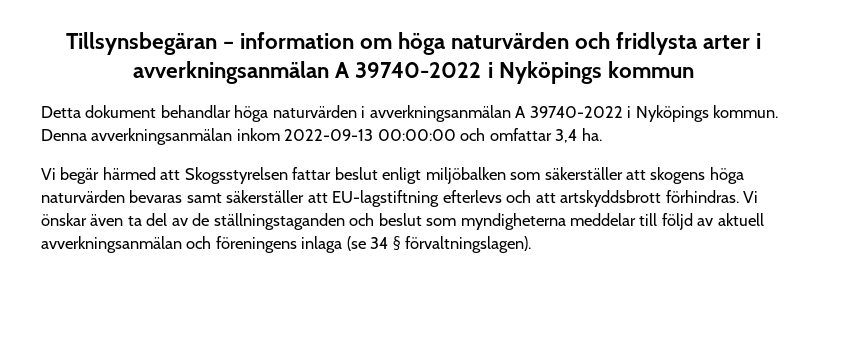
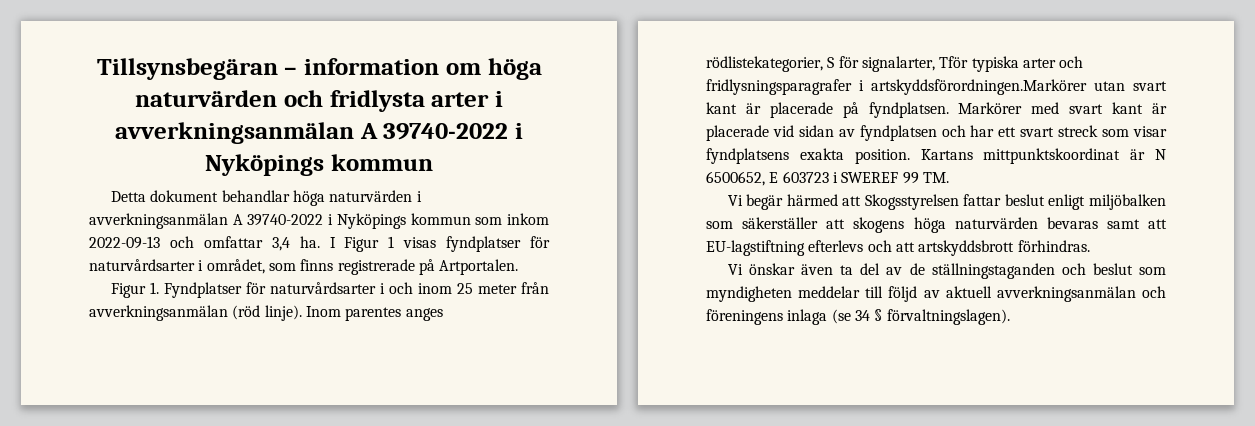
- Detta dokument behandlar höga naturvärden i avverkningsanmälan A 39740-2022 i Nyköpings kommun. Denna avverkningsanmälan inkom 2022-09-13 00:00:00 och omfattar 3,4 ha.
+ Detta dokument behandlar höga naturvärden i avverkningsanmälan A 39740-2022 i Nyköpings kommun som inkom 2022-09-13 och omfattar 3,4 ha. I Figur 1 visas fyndplatser för naturvårdsarter i området, som finns registrerade på Artportalen.
+ Figur 1. Fyndplatser för naturvårdsarter i och inom 25 meter från avverkningsanmälan (röd linje). Inom parentes anges rödlistekategorier, S för signalarter, Tför typiska arter och fridlysningsparagrafer i artskyddsförordningen.Markörer utan svart kant är placerade på fyndplatsen. Markörer med svart kant är placerade vid sidan av fyndplatsen och har ett svart streck som visar fyndplatsens exakta position. Kartans mittpunktskoordinat är N 6500652, E 603723 i SWEREF 99 TM.
- Vi begär härmed att Skogsstyrelsen fattar beslut enligt miljöbalken som säkerställer att skogens höga naturvärden bevaras samt säkerställer att EU-lagstiftning efterlevs och att artskyddsbrott förhindras. Vi önskar även ta del av de ställningstaganden och beslut som myndigheterna meddelar till följd av aktuell avverkningsanmälan och föreningens inlaga (se 34 § förvaltningslagen).
+ Vi begär härmed att Skogsstyrelsen fattar beslut enligt miljöbalken som säkerställer att skogens höga naturvärden bevaras samt att EU-lagstiftning efterlevs och att artskyddsbrott förhindras.
+ Vi önskar även ta del av de ställningstaganden och beslut som myndigheten meddelar till följd av aktuell avverkningsanmälan och föreningens inlaga (se 34 § förvaltningslagen).

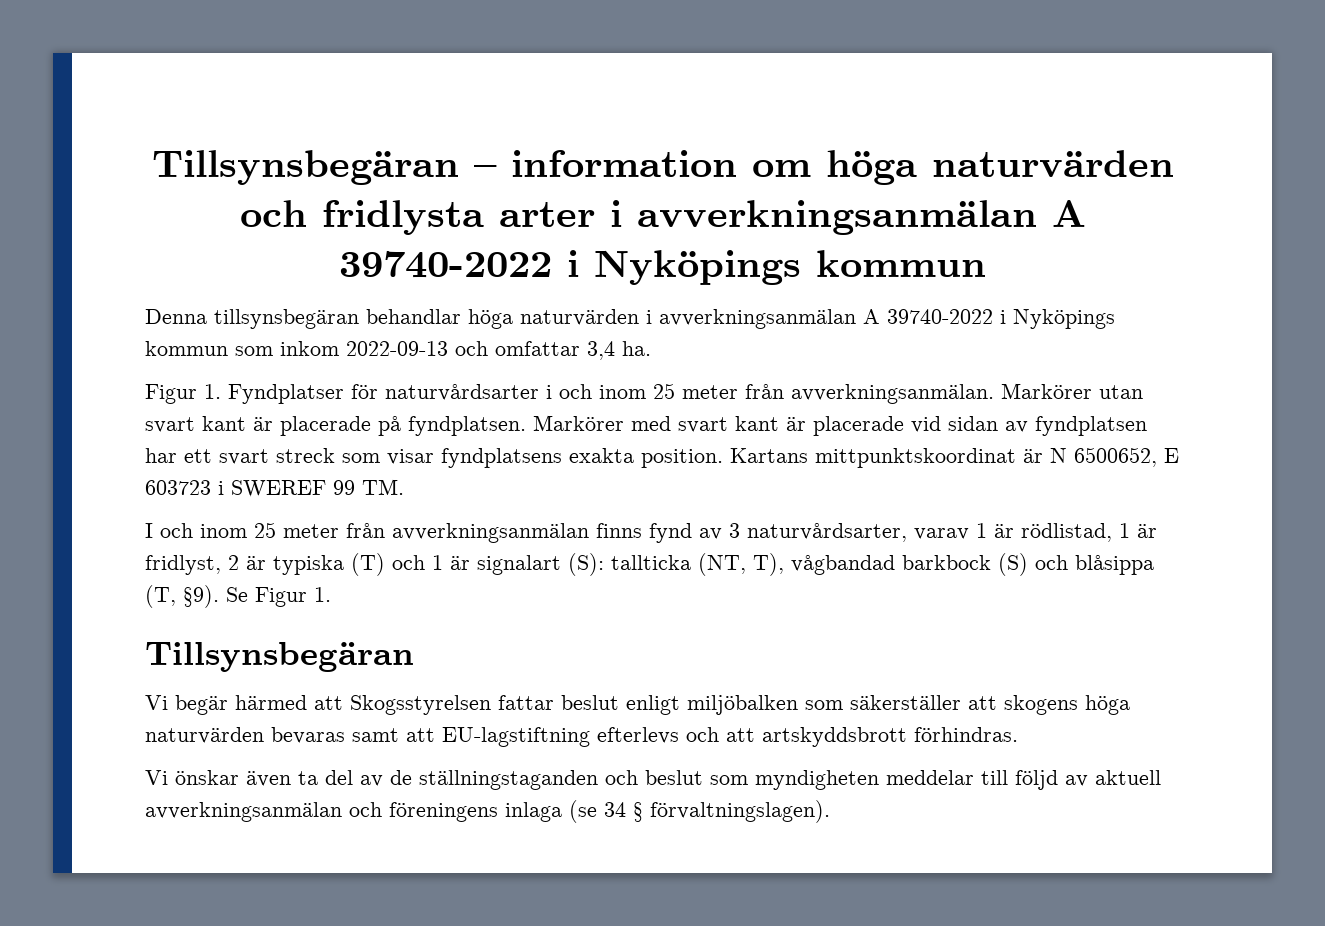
- Detta dokument behandlar höga naturvärden i avverkningsanmälan A 39740-2022 i Nyköpings kommun som inkom 2022-09-13 och omfattar 3,4 ha. I Figur 1 visas fyndplatser för naturvårdsarter i området, som finns registrerade på Artportalen.
+ Denna tillsynsbegäran behandlar höga naturvärden i avverkningsanmälan A 39740-2022 i Nyköpings kommun som inkom 2022-09-13 och omfattar 3,4 ha.
- Figur 1. Fyndplatser för naturvårdsarter i och inom 25 meter från avverkningsanmälan (röd linje). Inom parentes anges rödlistekategorier, S för signalarter, Tför typiska arter och fridlysningsparagrafer i artskyddsförordningen.Markörer utan svart kant är placerade på fyndplatsen.
+ Figur 1. Fyndplatser för naturvårdsarter i och inom 25 meter från avverkningsanmälan. Markörer utan svart kant är placerade på fyndplatsen.
- Markörer med svart kant är placerade vid sidan av fyndplatsen och har ett svart streck som visar fyndplatsens exakta position.
+ Markörer med svart kant är placerade vid sidan av fyndplatsen har ett svart streck som visar fyndplatsens exakta position.
+ I och inom 25 meter från avverkningsanmälan finns fynd av 3 naturvårdsarter, varav 1 är rödlistad, 1 är fridlyst, 2 är typiska (T) och 1 är signalart (S): tallticka (NT, T), vågbandad barkbock (S) och blåsippa (T, §9). Se Figur 1.
+ Tillsynsbegäran

